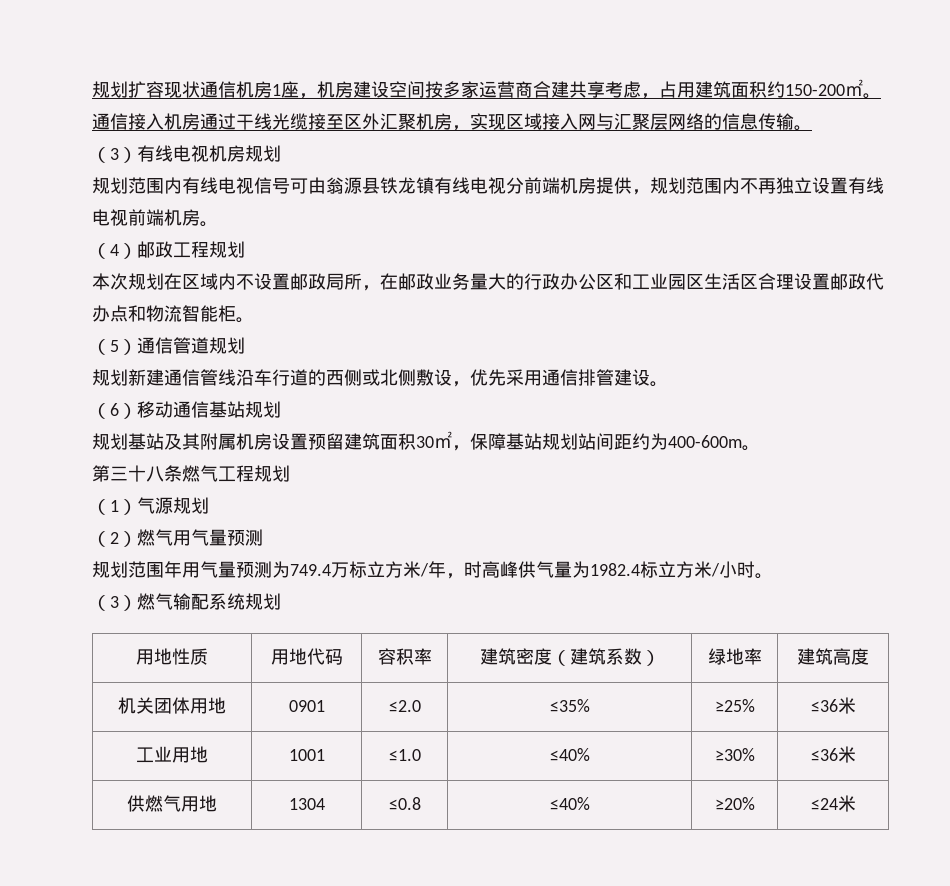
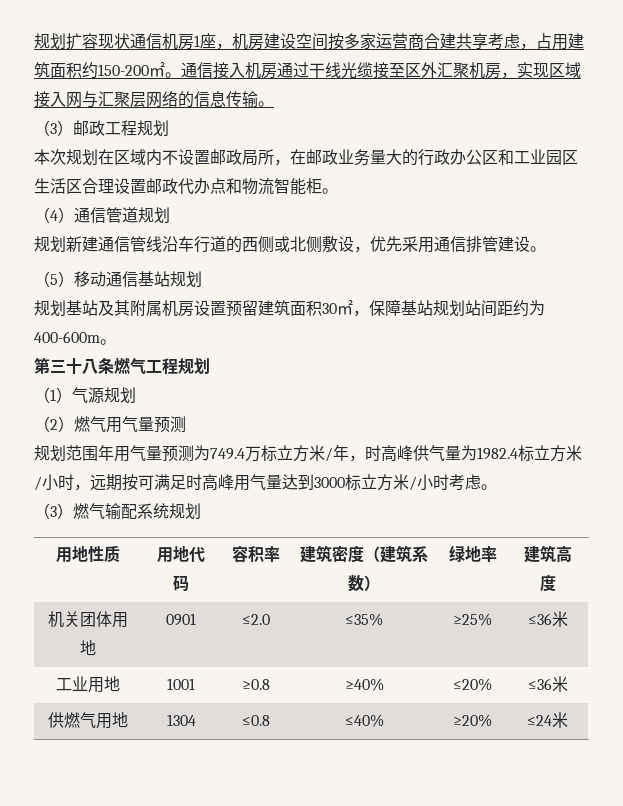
- （3）有线电视机房规划
- 规划范围内有线电视信号可由翁源县铁龙镇有线电视分前端机房提供，规划范围内不再独立设置有线电视前端机房。
- （4）邮政工程规划
+ （3）邮政工程规划
- （5）通信管道规划
+ （4）通信管道规划
- （6）移动通信基站规划
+ （5）移动通信基站规划
- 规划范围年用气量预测为749.4万标立方米/年，时高峰供气量为1982.4标立方米/小时。
+ 规划范围年用气量预测为749.4万标立方米/年，时高峰供气量为1982.4标立方米/小时，远期按可满足时高峰用气量达到3000标立方米/小时考虑。
- 工业用地 | 1001 | ≤1.0 | ≤40% | ≥30% | ≤36米
+ 工业用地 | 1001 | ≥0.8 | ≥40% | ≤20% | ≤36米

